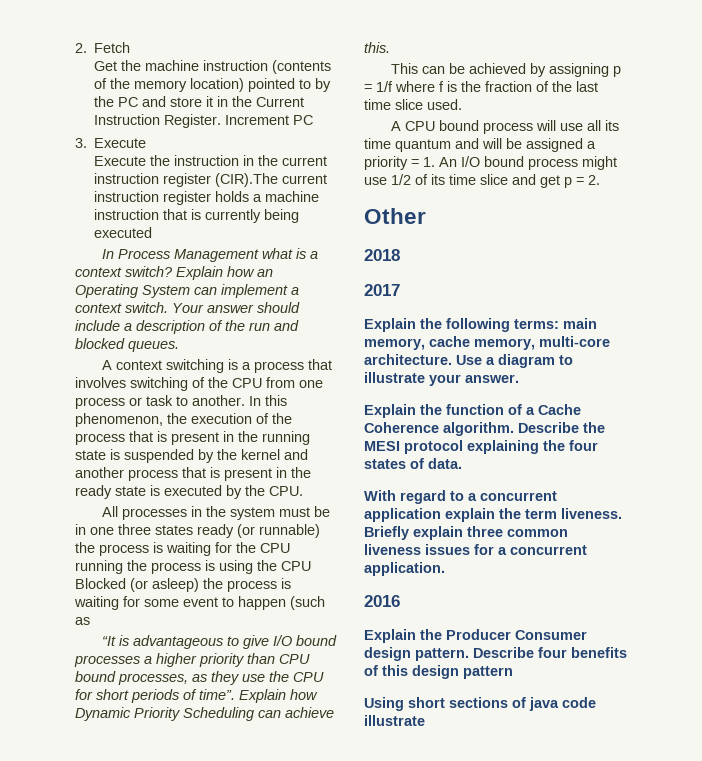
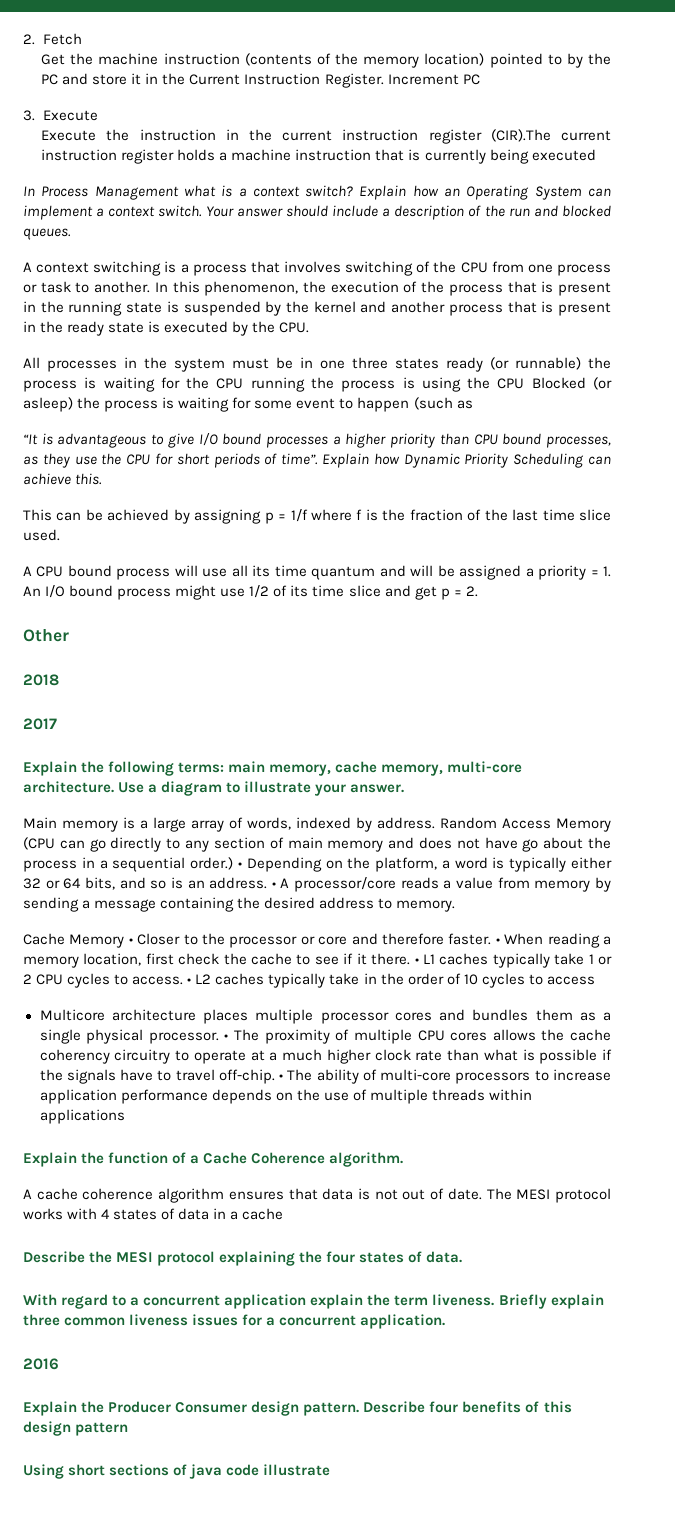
+ Main memory is a large array of words, indexed by address. Random Access Memory (CPU can go directly to any section of main memory and does not have go about the process in a sequential order.) • Depending on the platform, a word is typically either 32 or 64 bits, and so is an address. • A processor/core reads a value from memory by sending a message containing the desired address to memory.
+ Cache Memory • Closer to the processor or core and therefore faster. • When reading a memory location, first check the cache to see if it there. • L1 caches typically take 1 or 2 CPU cycles to access. • L2 caches typically take in the order of 10 cycles to access
+ Multicore architecture places multiple processor cores and bundles them as a single physical processor. • The proximity of multiple CPU cores allows the cache coherency circuitry to operate at a much higher clock rate than what is possible if the signals have to travel off-chip. • The ability of multi-core processors to increase application performance depends on the use of multiple threads within applications
- Explain the function of a Cache Coherence algorithm. Describe the MESI protocol explaining the four states of data.
+ Explain the function of a Cache Coherence algorithm.
+ A cache coherence algorithm ensures that data is not out of date. The MESI protocol works with 4 states of data in a cache
+ Describe the MESI protocol explaining the four states of data.

